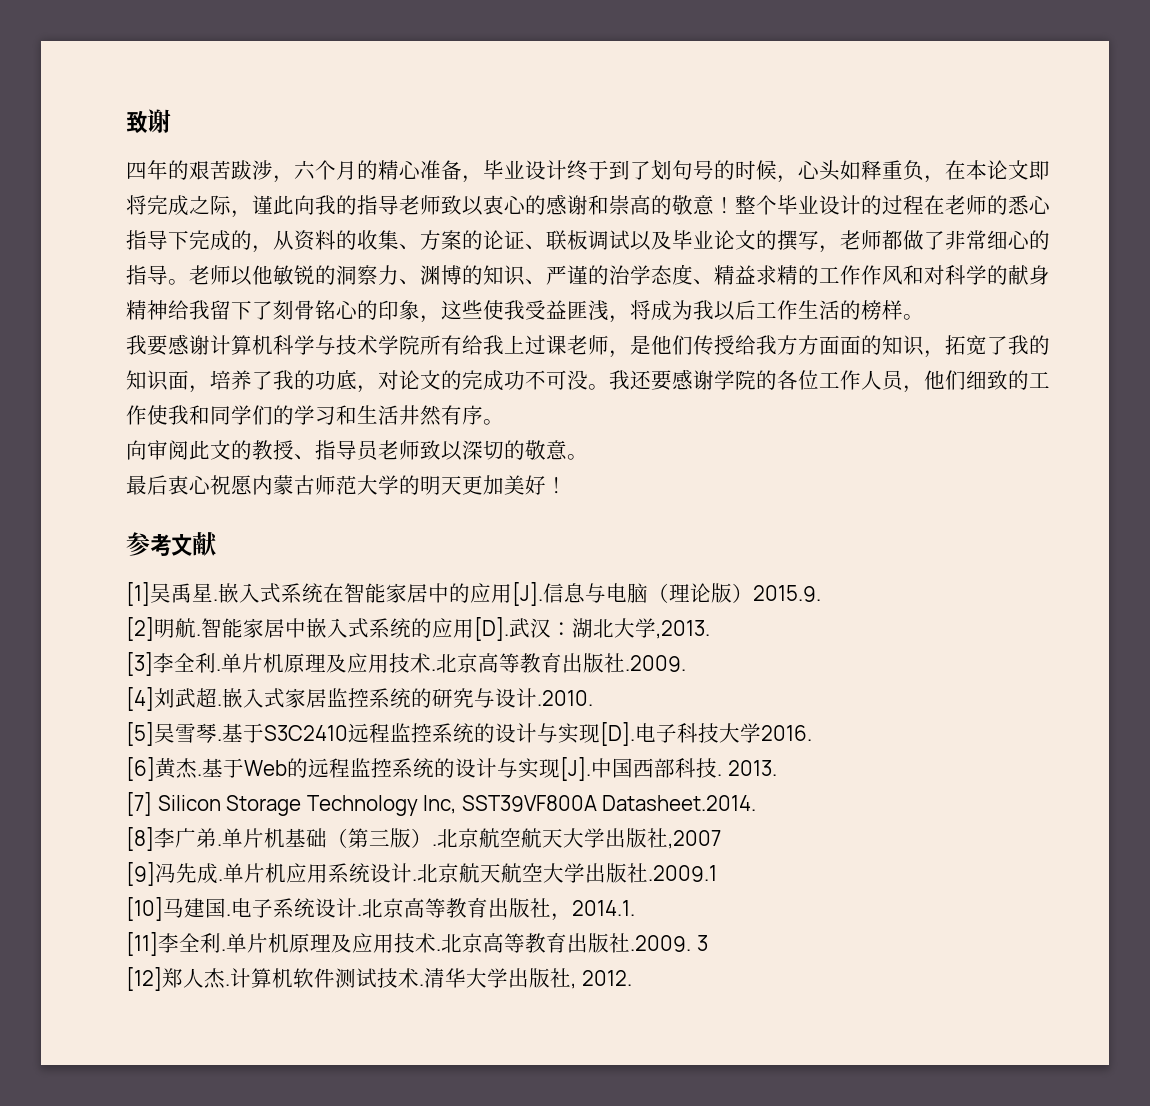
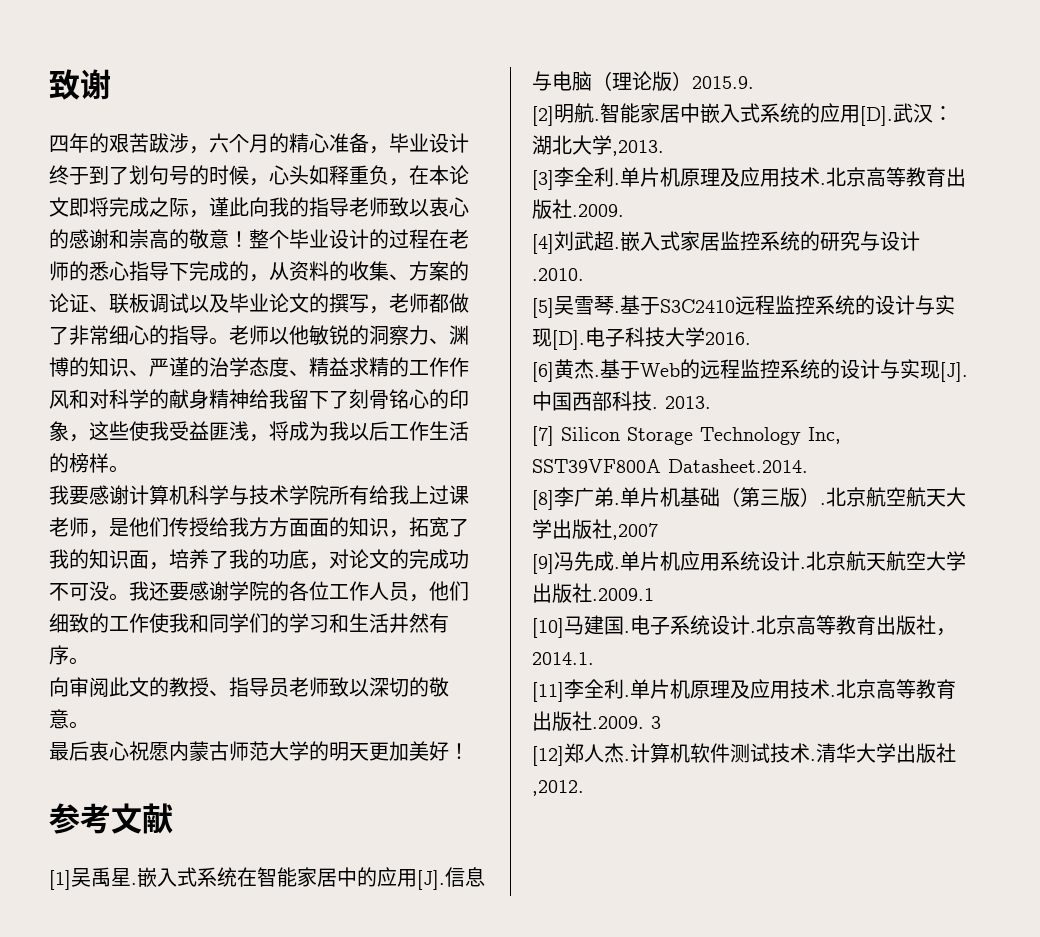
- 清华大学出版社, 2012.
+ 清华大学出版社,2012.

